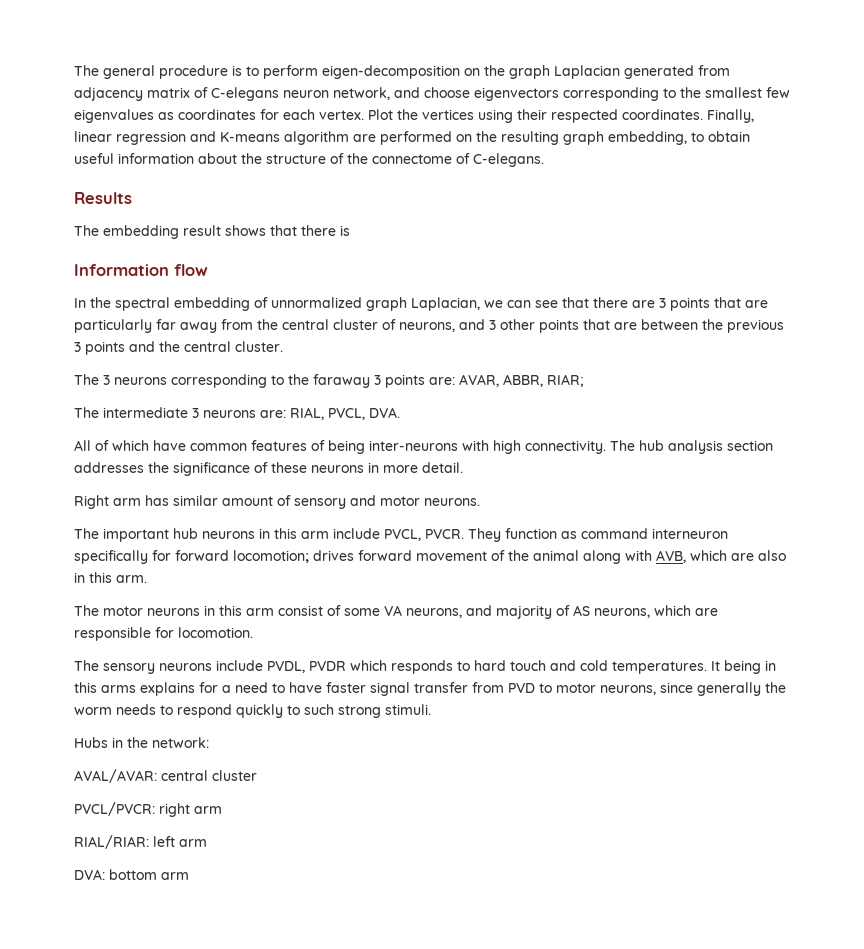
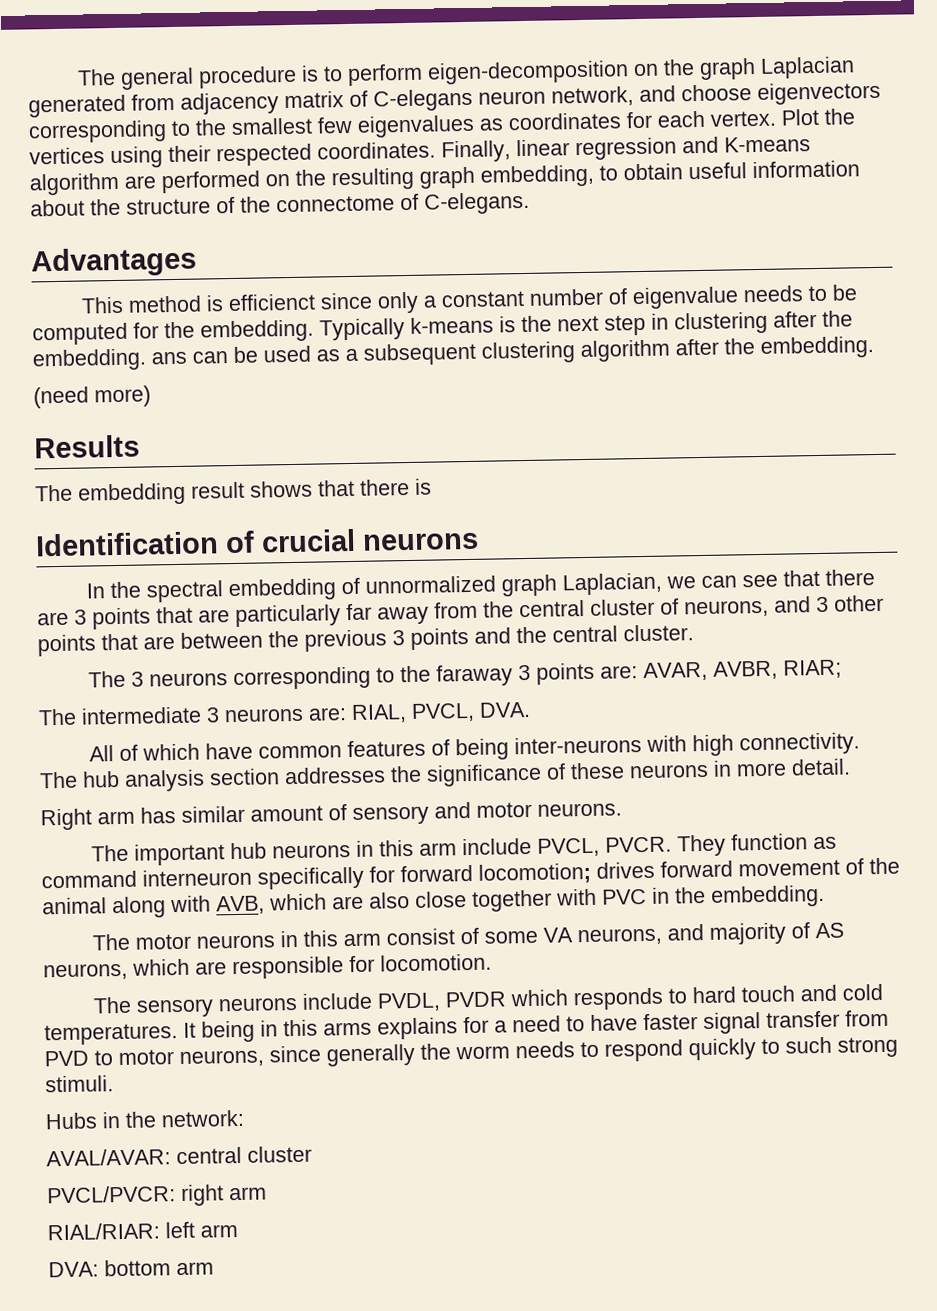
+ Advantages
+ This method is efficienct since only a constant number of eigenvalue needs to be computed for the embedding. Typically k-means is the next step in clustering after the embedding. ans can be used as a subsequent clustering algorithm after the embedding.
+ (need more)
- Information flow
+ Identification of crucial neurons
- The 3 neurons corresponding to the faraway 3 points are: AVAR, ABBR, RIAR;
+ The 3 neurons corresponding to the faraway 3 points are: AVAR, AVBR, RIAR;
- They function as command interneuron specifically for forward locomotion; drives forward movement of the animal along with AVB, which are also in this arm.
+ They function as command interneuron specifically for forward locomotion; drives forward movement of the animal along with AVB, which are also close together with PVC in the embedding.

